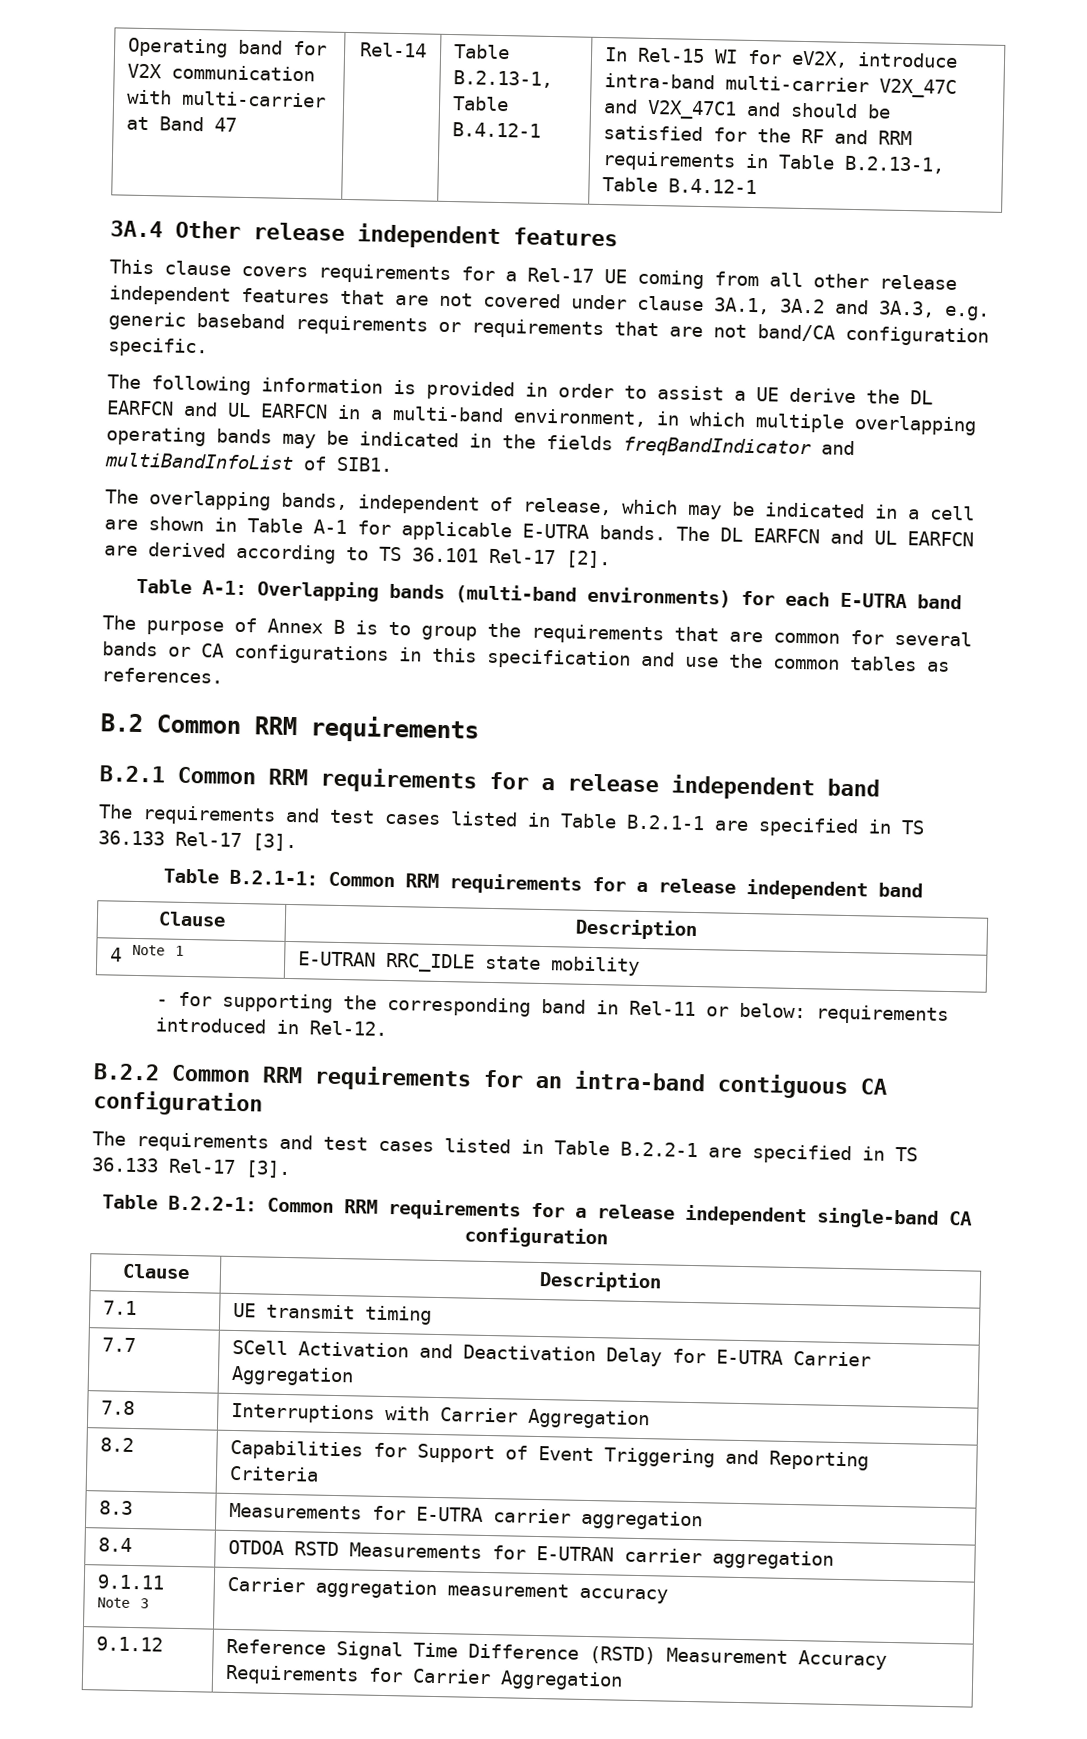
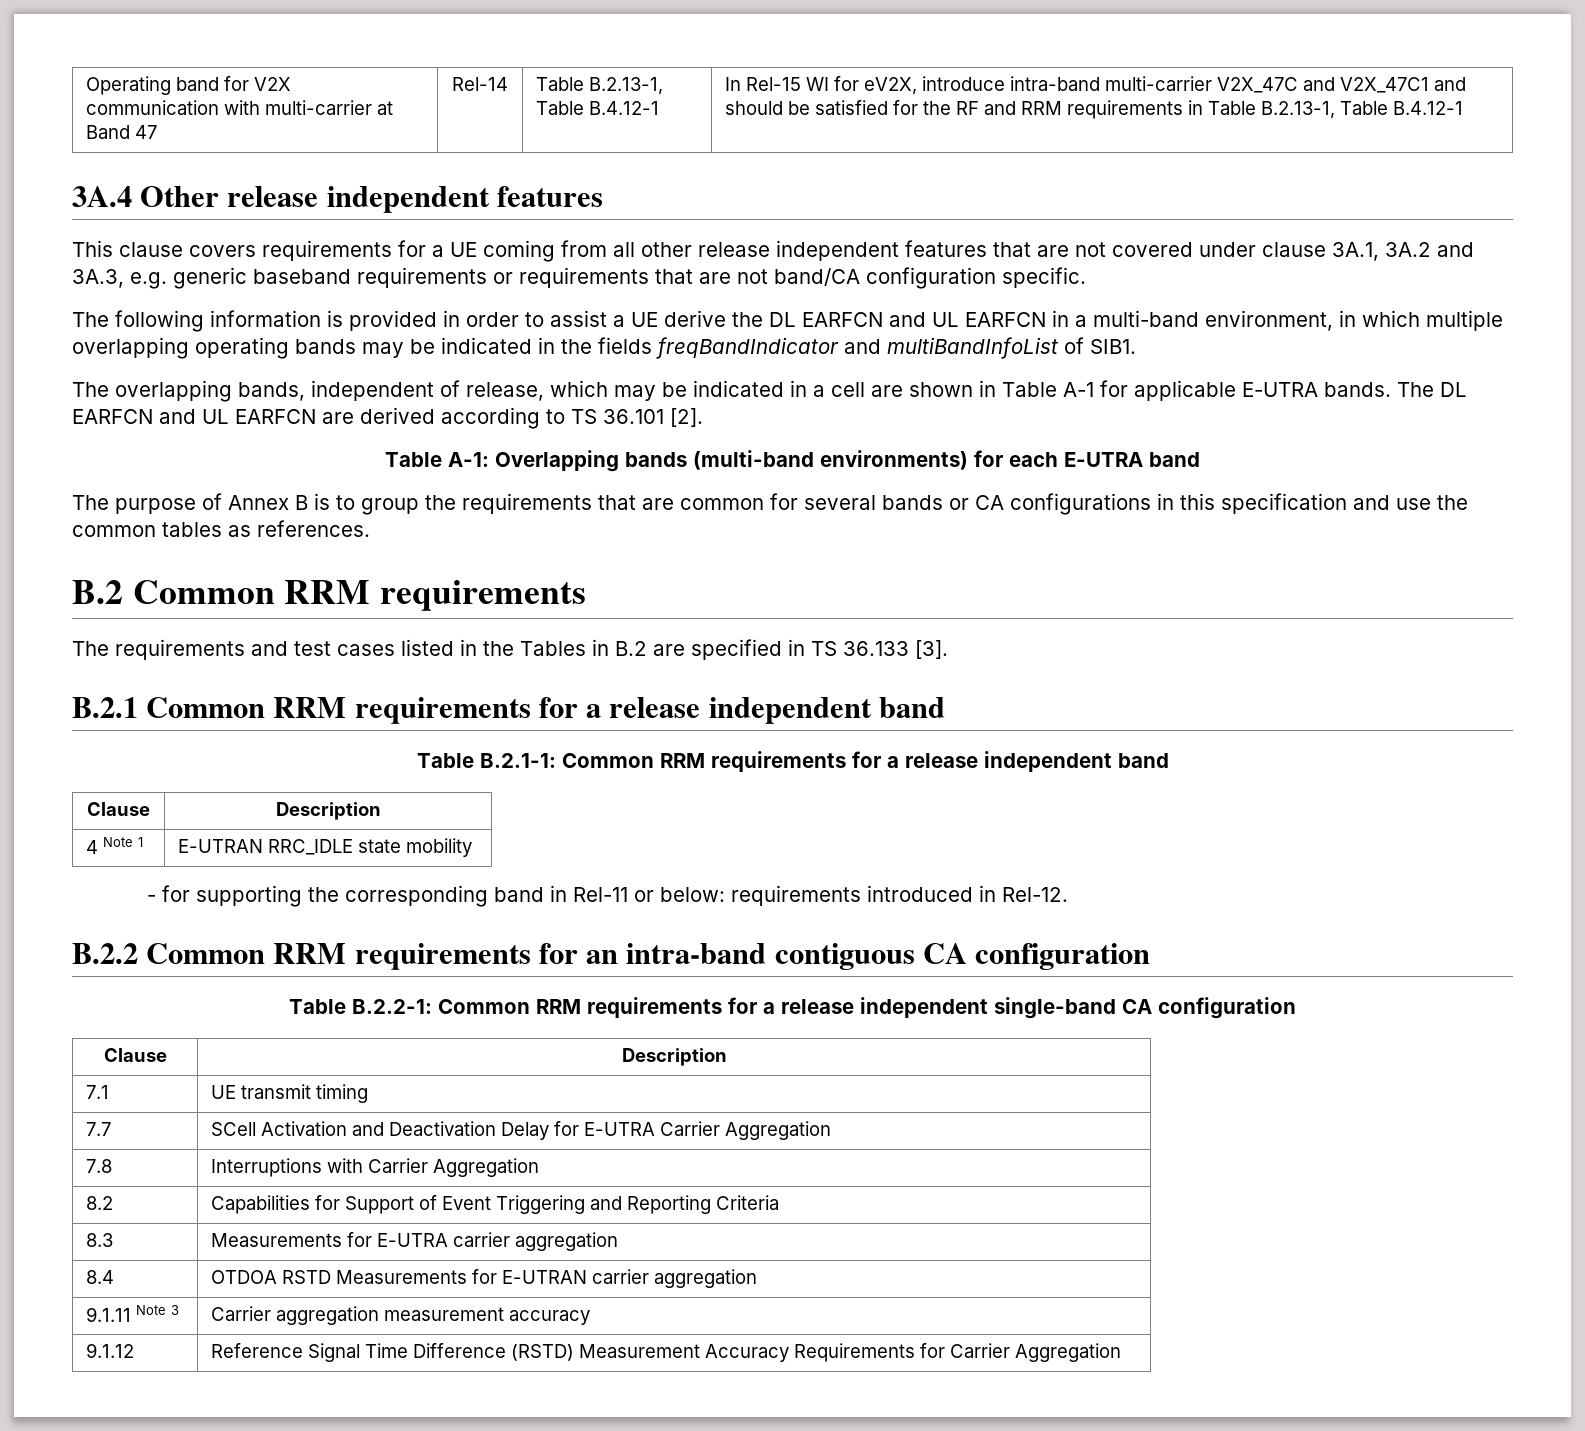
- This clause covers requirements for a Rel-17 UE coming from all other release independent features that are not covered under clause 3A.1, 3A.2 and 3A.3, e.g. generic baseband requirements or requirements that are not band/CA configuration specific.
+ This clause covers requirements for a UE coming from all other release independent features that are not covered under clause 3A.1, 3A.2 and 3A.3, e.g. generic baseband requirements or requirements that are not band/CA configuration specific.
- The DL EARFCN and UL EARFCN are derived according to TS 36.101 Rel-17 [2].
+ The DL EARFCN and UL EARFCN are derived according to TS 36.101 [2].
+ The requirements and test cases listed in the Tables in B.2 are specified in TS 36.133 [3].
- The requirements and test cases listed in Table B.2.1-1 are specified in TS 36.133 Rel-17 [3].
- The requirements and test cases listed in Table B.2.2-1 are specified in TS 36.133 Rel-17 [3].

